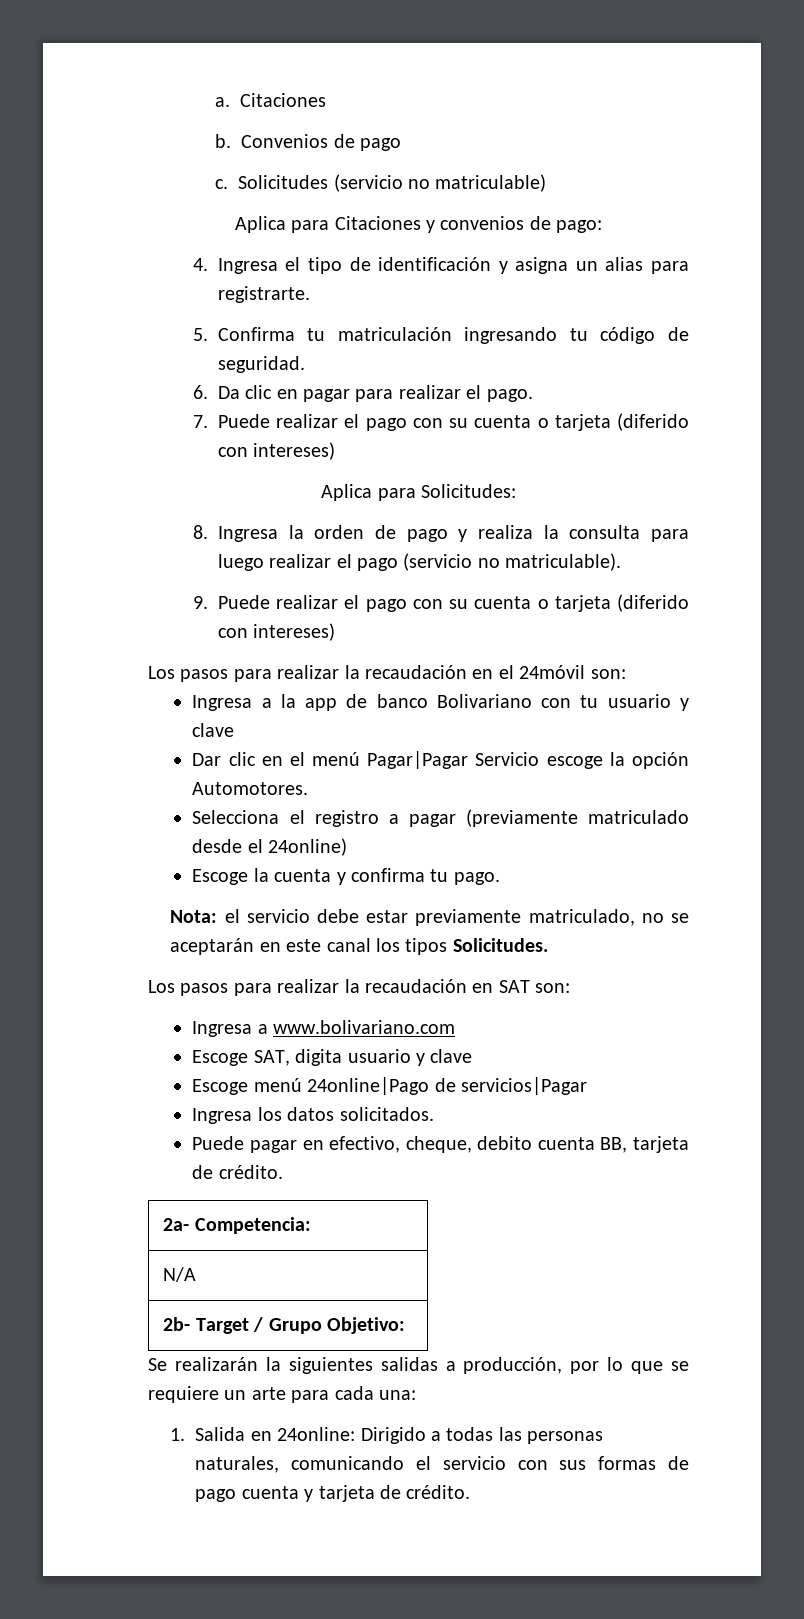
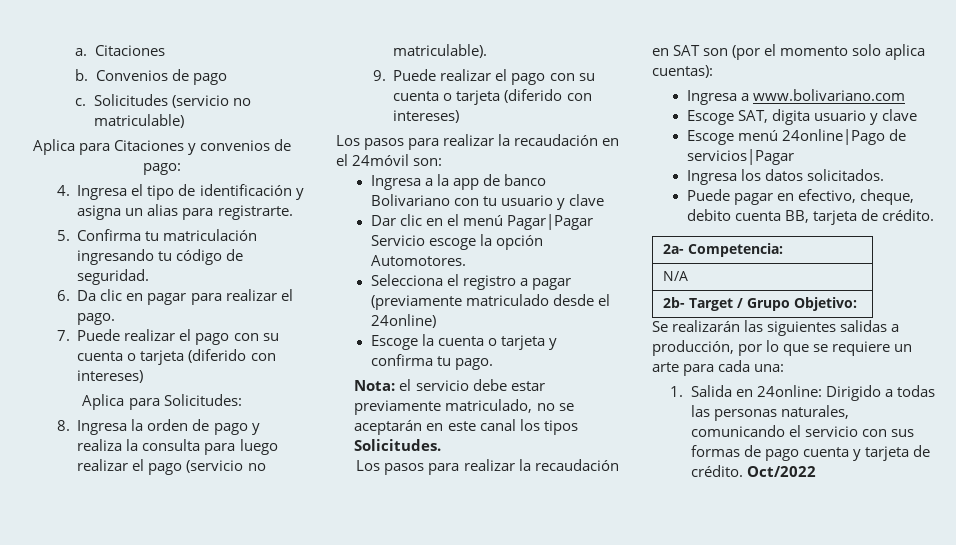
- Escoge la cuenta y confirma tu pago.
+ Escoge la cuenta o tarjeta y confirma tu pago.
- Los pasos para realizar la recaudación en SAT son:
+ Los pasos para realizar la recaudación en SAT son (por el momento solo aplica cuentas):
- Se realizarán la siguientes salidas a producción, por lo que se requiere un arte para cada una:
+ Se realizarán las siguientes salidas a producción, por lo que se requiere un arte para cada una:
+ Oct/2022

